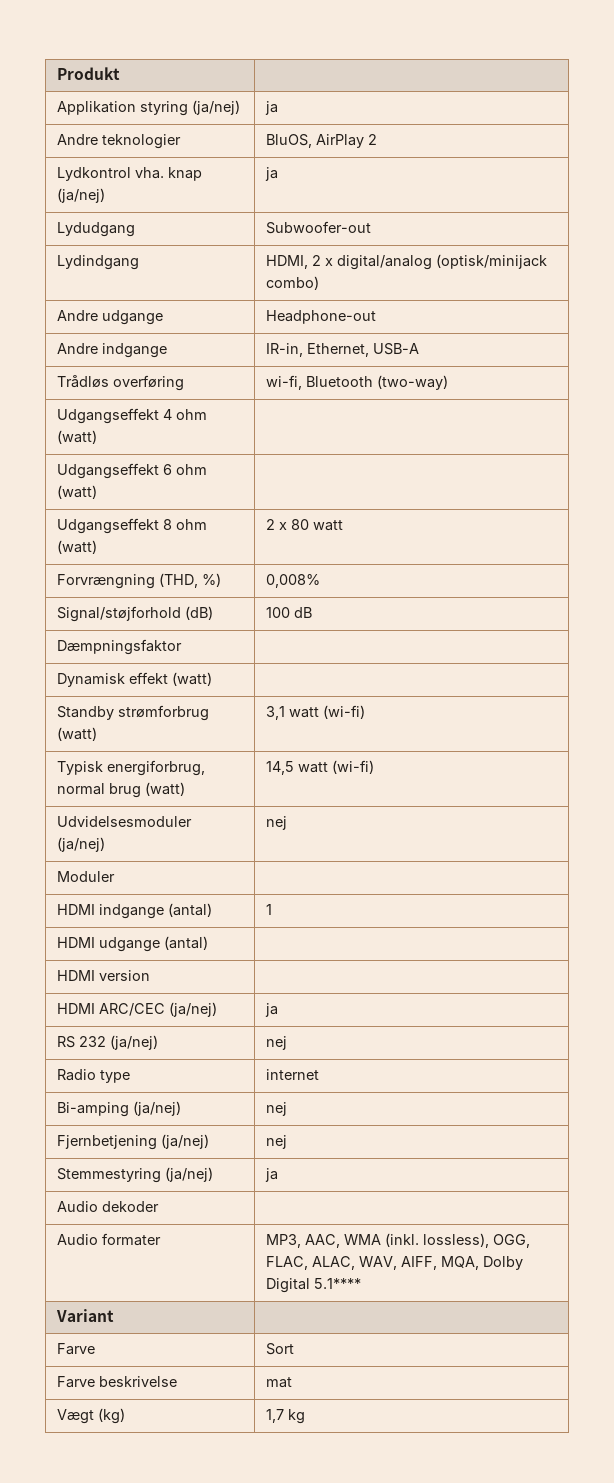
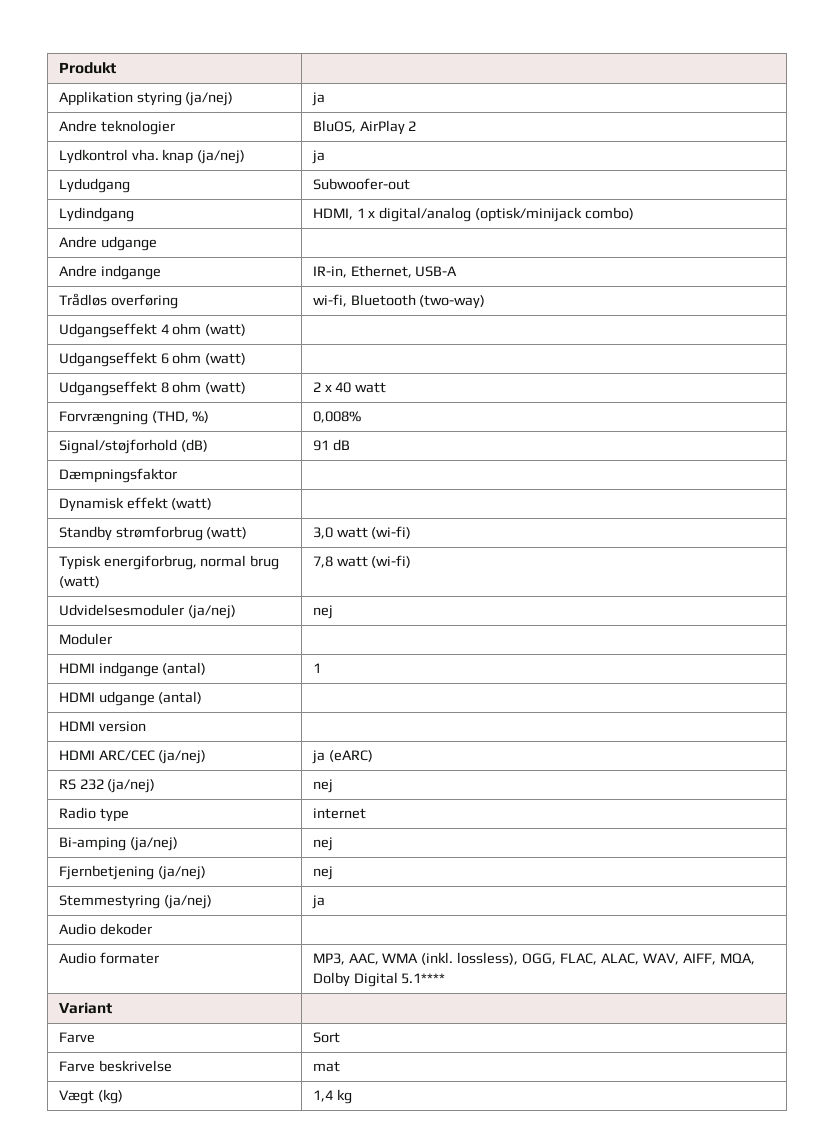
- Lydindgang | HDMI, 2 x digital/analog (optisk/minijack combo)
+ Lydindgang | HDMI, 1 x digital/analog (optisk/minijack combo)
- Andre udgange | Headphone-out
+ Andre udgange |
- Udgangseffekt 8 ohm (watt) | 2 x 80 watt
+ Udgangseffekt 8 ohm (watt) | 2 x 40 watt
- Signal/støjforhold (dB) | 100 dB
+ Signal/støjforhold (dB) | 91 dB
- Standby strømforbrug (watt) | 3,1 watt (wi-fi)
+ Standby strømforbrug (watt) | 3,0 watt (wi-fi)
- Typisk energiforbrug, normal brug (watt) | 14,5 watt (wi-fi)
+ Typisk energiforbrug, normal brug (watt) | 7,8 watt (wi-fi)
- HDMI ARC/CEC (ja/nej) | ja
+ HDMI ARC/CEC (ja/nej) | ja (eARC)
- Vægt (kg) | 1,7 kg
+ Vægt (kg) | 1,4 kg

